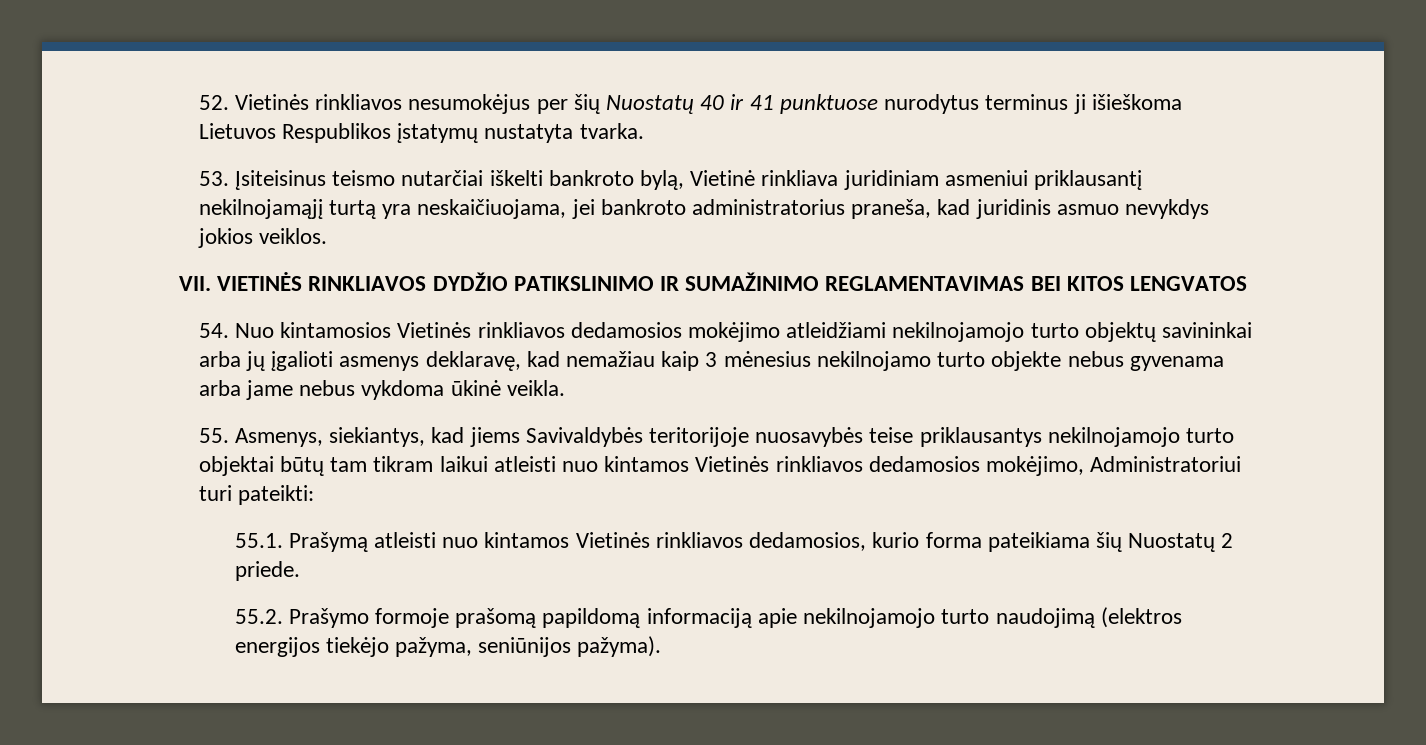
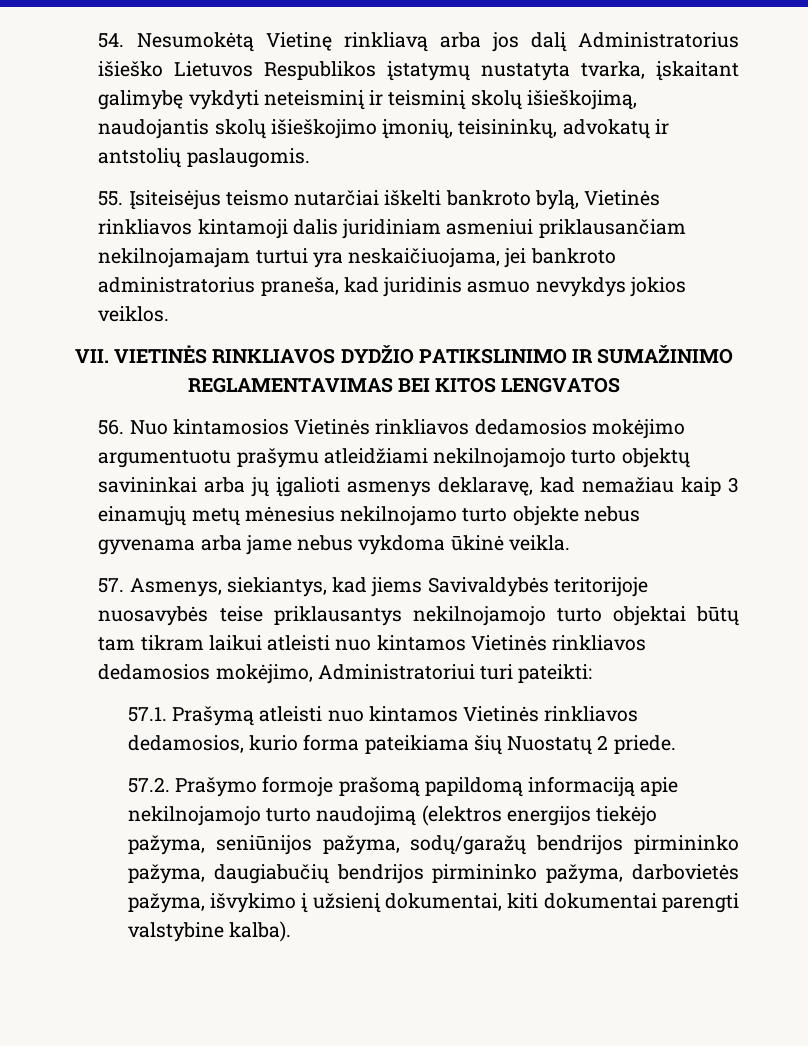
- 52. Vietinės rinkliavos nesumokėjus per šių Nuostatų 40 ir 41 punktuose nurodytus terminus ji išieškoma Lietuvos Respublikos įstatymų nustatyta tvarka.
- 53. Įsiteisinus teismo nutarčiai iškelti bankroto bylą, Vietinė rinkliava juridiniam asmeniui priklausantį nekilnojamąjį turtą yra neskaičiuojama, jei bankroto administratorius praneša, kad juridinis asmuo nevykdys jokios veiklos.
+ 54. Nesumokėtą Vietinę rinkliavą arba jos dalį Administratorius išieško Lietuvos Respublikos įstatymų nustatyta tvarka, įskaitant galimybę vykdyti neteisminį ir teisminį skolų išieškojimą, naudojantis skolų išieškojimo įmonių, teisininkų, advokatų ir antstolių paslaugomis.
+ 55. Įsiteisėjus teismo nutarčiai iškelti bankroto bylą, Vietinės rinkliavos kintamoji dalis juridiniam asmeniui priklausančiam nekilnojamajam turtui yra neskaičiuojama, jei bankroto administratorius praneša, kad juridinis asmuo nevykdys jokios veiklos.
- 54. Nuo kintamosios Vietinės rinkliavos dedamosios mokėjimo atleidžiami nekilnojamojo turto objektų savininkai arba jų įgalioti asmenys deklaravę, kad nemažiau kaip 3 mėnesius nekilnojamo turto objekte nebus gyvenama arba jame nebus vykdoma ūkinė veikla.
+ 56. Nuo kintamosios Vietinės rinkliavos dedamosios mokėjimo argumentuotu prašymu atleidžiami nekilnojamojo turto objektų savininkai arba jų įgalioti asmenys deklaravę, kad nemažiau kaip 3 einamųjų metų mėnesius nekilnojamo turto objekte nebus gyvenama arba jame nebus vykdoma ūkinė veikla.
- 55. Asmenys, siekiantys, kad jiems Savivaldybės teritorijoje nuosavybės teise priklausantys nekilnojamojo turto objektai būtų tam tikram laikui atleisti nuo kintamos Vietinės rinkliavos dedamosios mokėjimo, Administratoriui turi pateikti:
+ 57. Asmenys, siekiantys, kad jiems Savivaldybės teritorijoje nuosavybės teise priklausantys nekilnojamojo turto objektai būtų tam tikram laikui atleisti nuo kintamos Vietinės rinkliavos dedamosios mokėjimo, Administratoriui turi pateikti:
- 55.1. Prašymą atleisti nuo kintamos Vietinės rinkliavos dedamosios, kurio forma pateikiama šių Nuostatų 2 priede.
+ 57.1. Prašymą atleisti nuo kintamos Vietinės rinkliavos dedamosios, kurio forma pateikiama šių Nuostatų 2 priede.
- 55.2. Prašymo formoje prašomą papildomą informaciją apie nekilnojamojo turto naudojimą (elektros energijos tiekėjo pažyma, seniūnijos pažyma).
+ 57.2. Prašymo formoje prašomą papildomą informaciją apie nekilnojamojo turto naudojimą (elektros energijos tiekėjo pažyma, seniūnijos pažyma, sodų/garažų bendrijos pirmininko pažyma, daugiabučių bendrijos pirmininko pažyma, darbovietės pažyma, išvykimo į užsienį dokumentai, kiti dokumentai parengti valstybine kalba).

